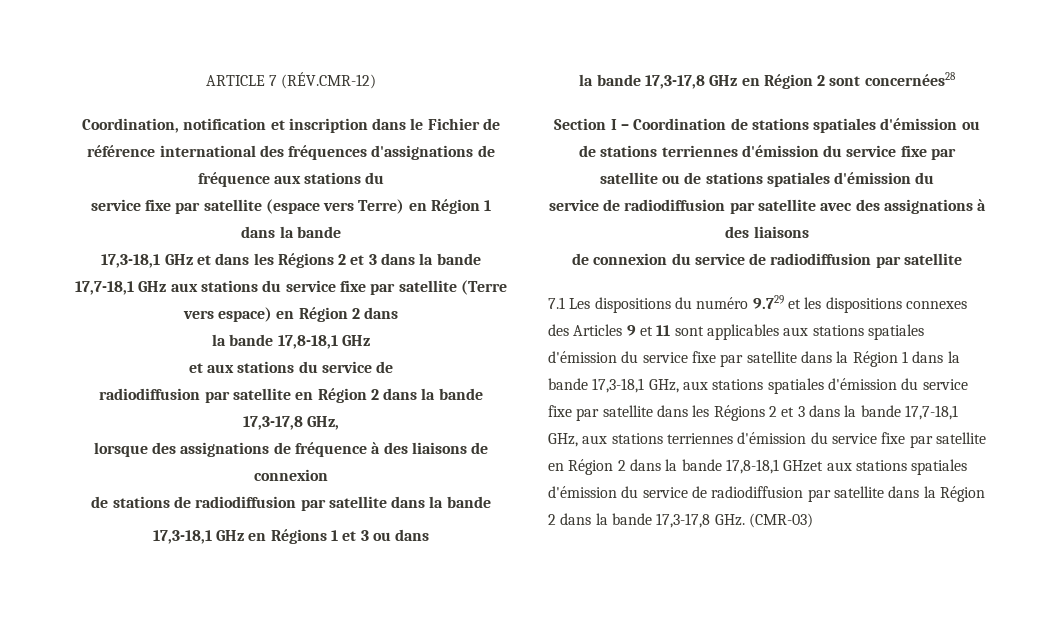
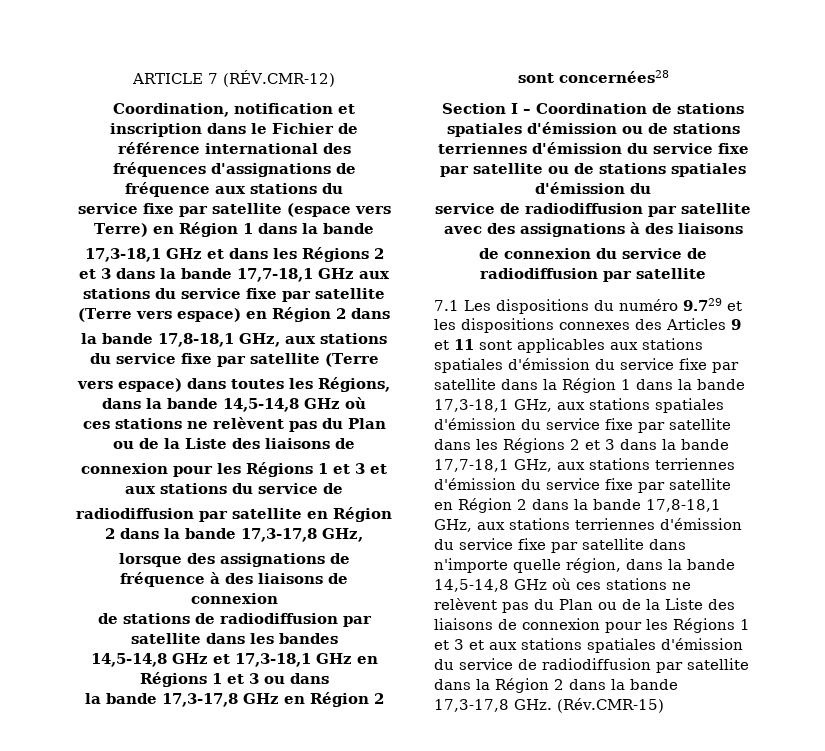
- la bande 17,8-18,1 GHz
- et aux stations du service de
+ la bande 17,8-18,1 GHz, aux stations du service fixe par satellite (Terre
+ vers espace) dans toutes les Régions, dans la bande 14,5-14,8 GHz où
+ ces stations ne relèvent pas du Plan ou de la Liste des liaisons de
+ connexion pour les Régions 1 et 3 et aux stations du service de
- de stations de radiodiffusion par satellite dans la bande
- 17,3-18,1 GHz en Régions 1 et 3 ou dans
+ de stations de radiodiffusion par satellite dans les bandes
+ 14,5-14,8 GHz et 17,3-18,1 GHz en Régions 1 et 3 ou dans
- 7.1 Les dispositions du numéro 9.729 et les dispositions connexes des Articles 9 et 11 sont applicables aux stations spatiales d'émission du service fixe par satellite dans la Région 1 dans la bande 17,3-18,1 GHz, aux stations spatiales d'émission du service fixe par satellite dans les Régions 2 et 3 dans la bande 17,7-18,1 GHz, aux stations terriennes d'émission du service fixe par satellite en Région 2 dans la bande 17,8-18,1 GHzet aux stations spatiales d'émission du service de radiodiffusion par satellite dans la Région 2 dans la bande 17,3-17,8 GHz. (CMR-03)
+ 7.1 Les dispositions du numéro 9.729 et les dispositions connexes des Articles 9 et 11 sont applicables aux stations spatiales d'émission du service fixe par satellite dans la Région 1 dans la bande 17,3-18,1 GHz, aux stations spatiales d'émission du service fixe par satellite dans les Régions 2 et 3 dans la bande 17,7-18,1 GHz, aux stations terriennes d'émission du service fixe par satellite en Région 2 dans la bande 17,8-18,1 GHz, aux stations terriennes d'émission du service fixe par satellite dans n'importe quelle région, dans la bande 14,5-14,8 GHz où ces stations ne relèvent pas du Plan ou de la Liste des liaisons de connexion pour les Régions 1 et 3 et aux stations spatiales d'émission du service de radiodiffusion par satellite dans la Région 2 dans la bande 17,3-17,8 GHz. (Rév.CMR-15)

